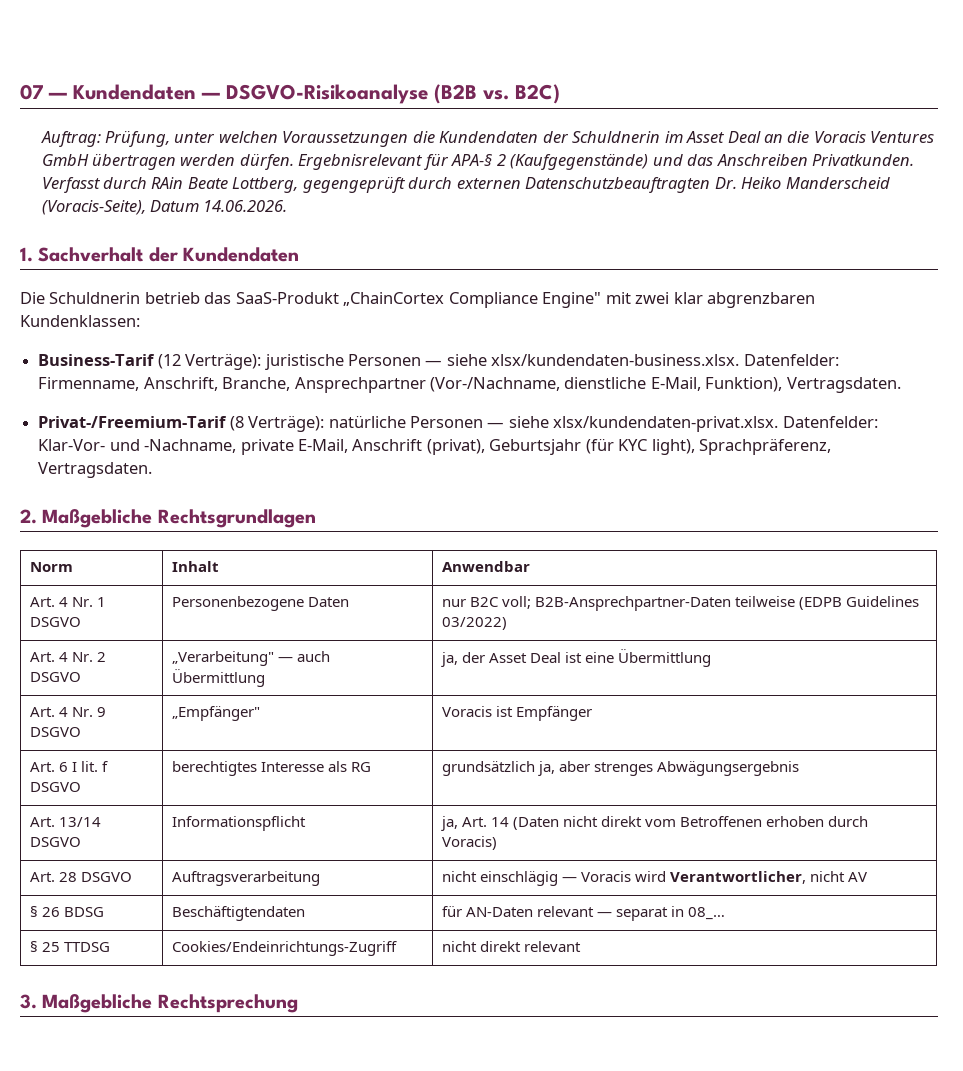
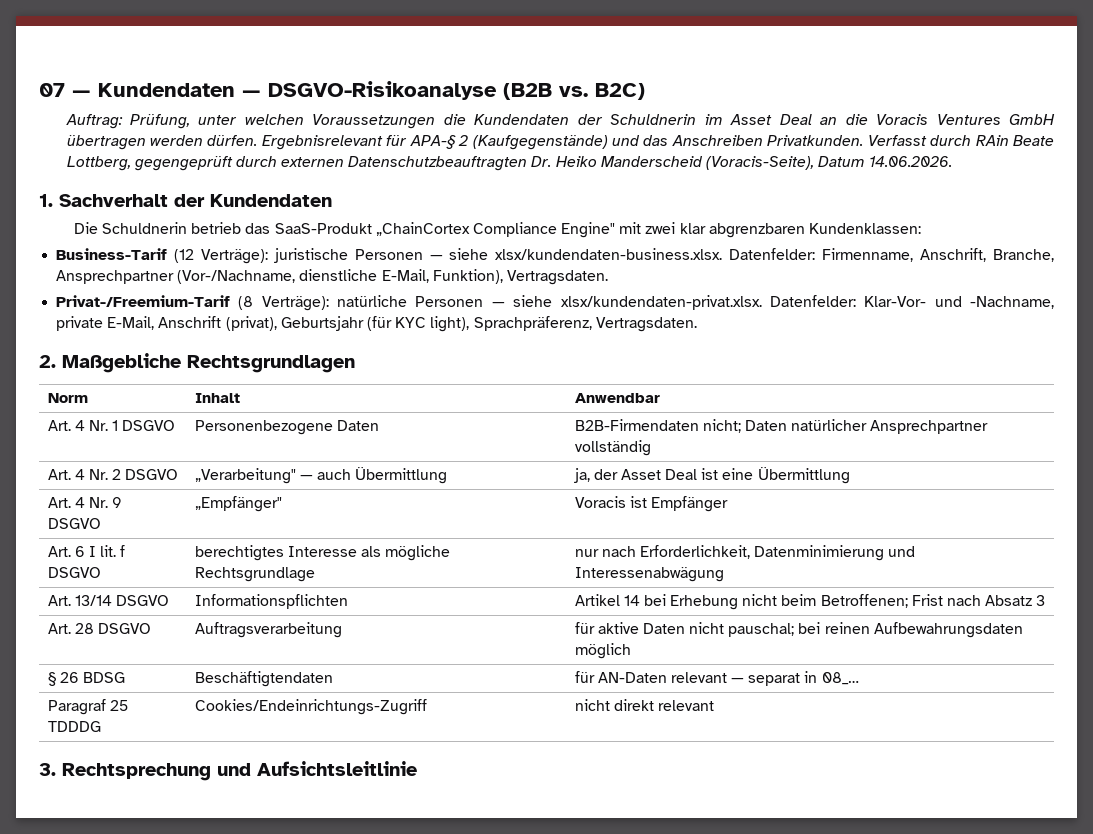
- Art. 4 Nr. 1 DSGVO | Personenbezogene Daten | nur B2C voll; B2B-Ansprechpartner-Daten teilweise (EDPB Guidelines 03/2022)
+ Art. 4 Nr. 1 DSGVO | Personenbezogene Daten | B2B-Firmendaten nicht; Daten natürlicher Ansprechpartner vollständig
- Art. 6 I lit. f DSGVO | berechtigtes Interesse als RG | grundsätzlich ja, aber strenges Abwägungsergebnis
- Art. 13/14 DSGVO | Informationspflicht | ja, Art. 14 (Daten nicht direkt vom Betroffenen erhoben durch Voracis)
- Art. 28 DSGVO | Auftragsverarbeitung | nicht einschlägig — Voracis wird Verantwortlicher, nicht AV
+ Art. 6 I lit. f DSGVO | berechtigtes Interesse als mögliche Rechtsgrundlage | nur nach Erforderlichkeit, Datenminimierung und Interessenabwägung
+ Art. 13/14 DSGVO | Informationspflichten | Artikel 14 bei Erhebung nicht beim Betroffenen; Frist nach Absatz 3
+ Art. 28 DSGVO | Auftragsverarbeitung | für aktive Daten nicht pauschal; bei reinen Aufbewahrungsdaten möglich
- § 25 TTDSG | Cookies/Endeinrichtungs-Zugriff | nicht direkt relevant
+ Paragraf 25 TDDDG | Cookies/Endeinrichtungs-Zugriff | nicht direkt relevant
- 3. Maßgebliche Rechtsprechung
+ 3. Rechtsprechung und Aufsichtsleitlinie

